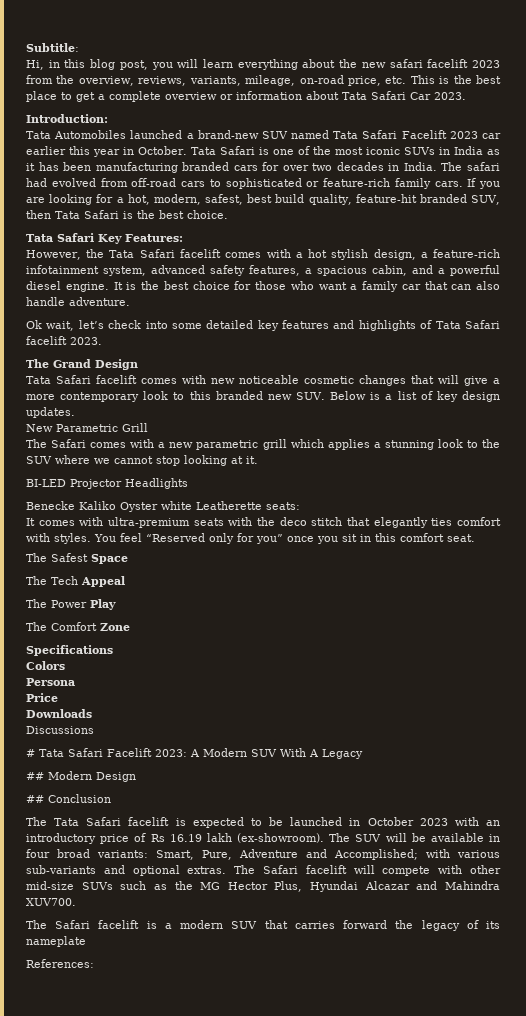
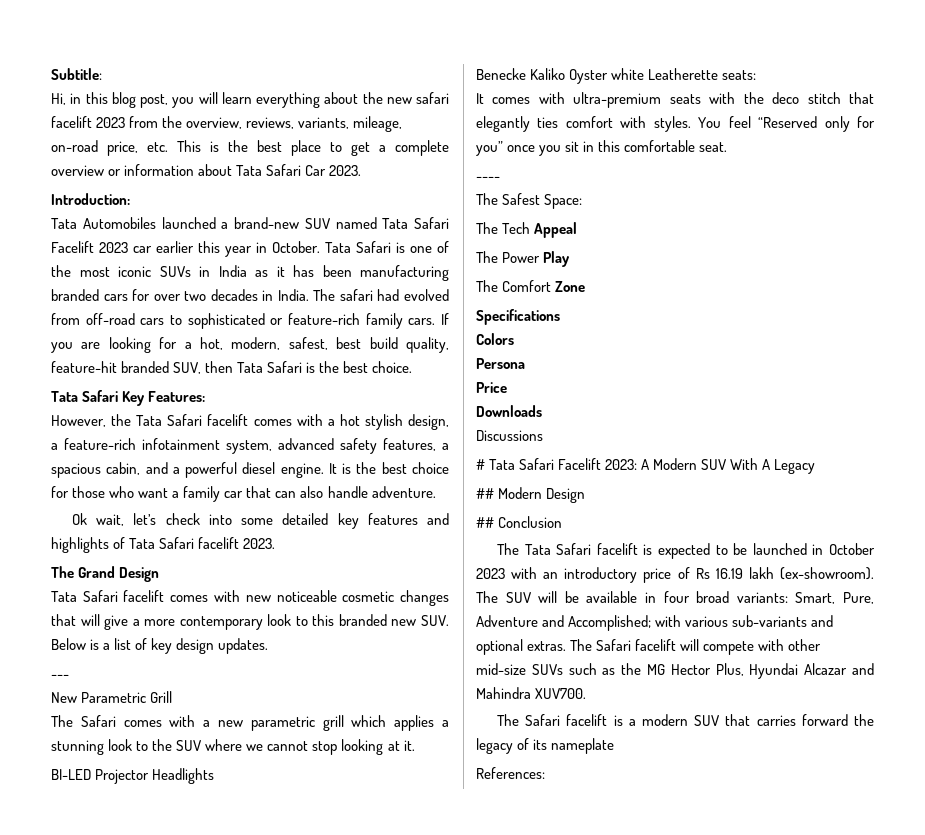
+ ---
- You feel “Reserved only for you” once you sit in this comfort seat.
+ You feel “Reserved only for you” once you sit in this comfortable seat.
+ ----
- The Safest Space
+ The Safest Space:

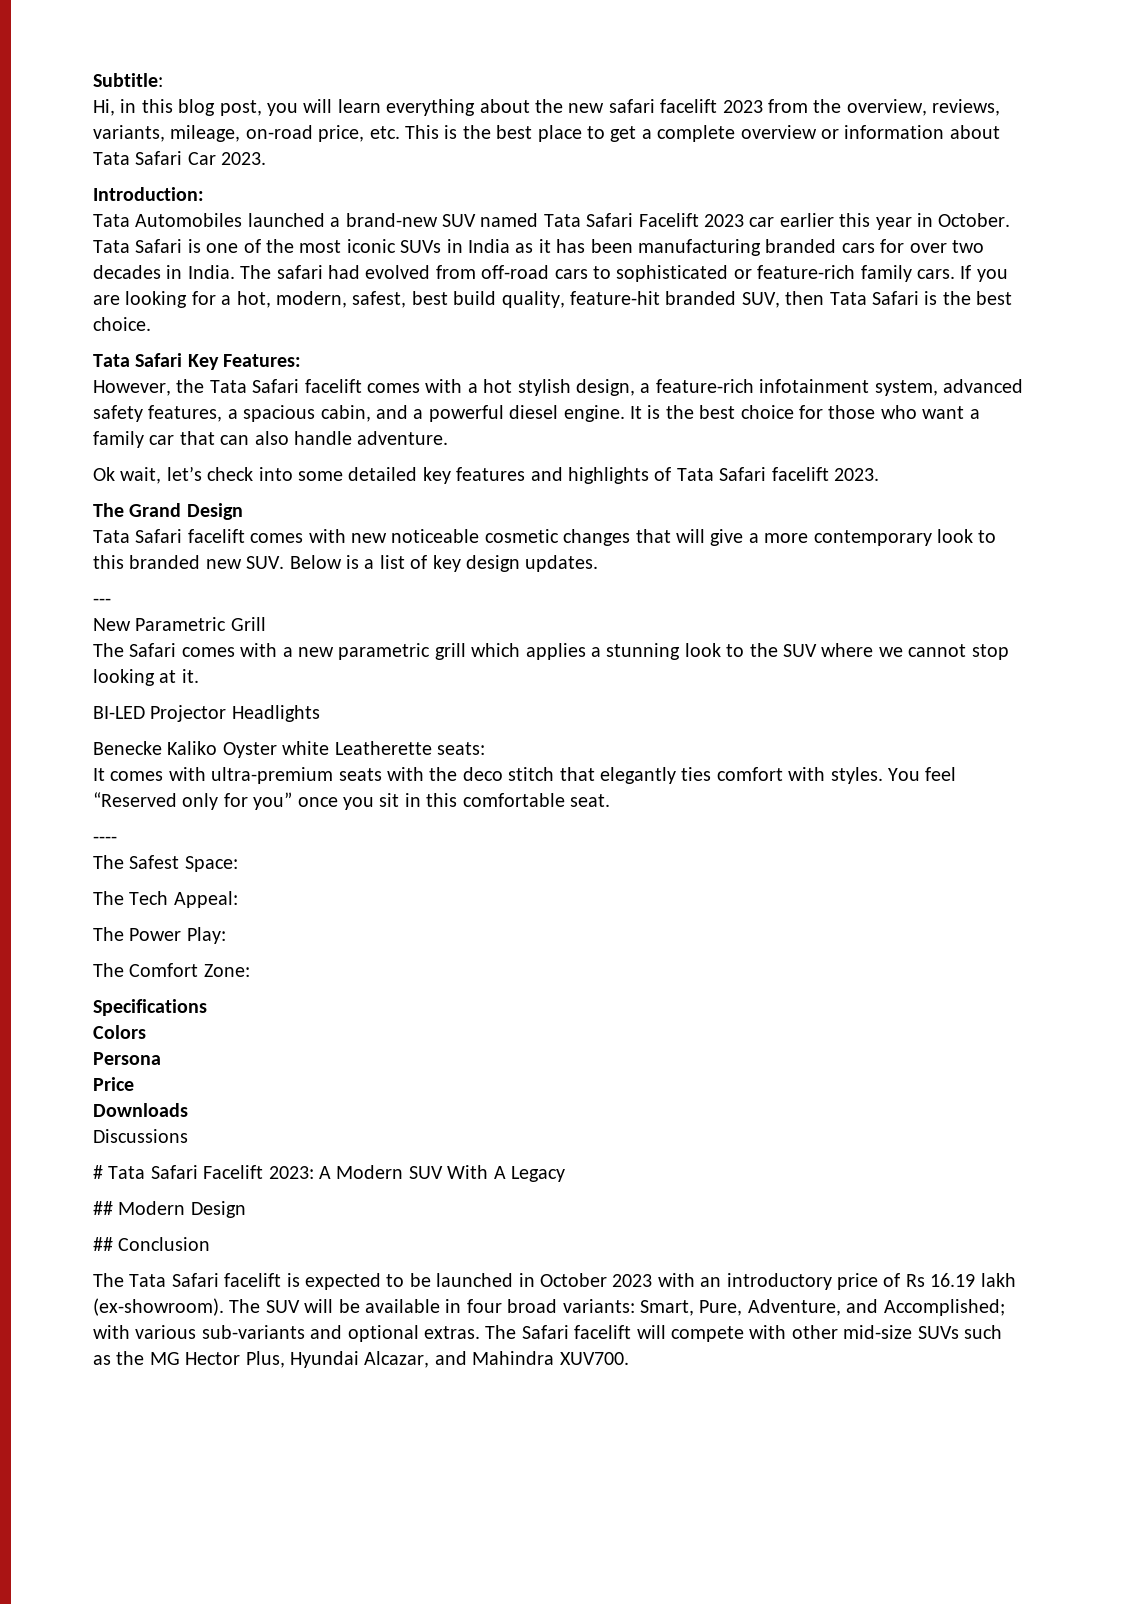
- The Tech Appeal
+ The Tech Appeal:
- The Power Play
+ The Power Play:
- The Comfort Zone
+ The Comfort Zone:
- The SUV will be available in four broad variants: Smart, Pure, Adventure and Accomplished; with various sub-variants and optional extras.
+ The SUV will be available in four broad variants: Smart, Pure, Adventure, and Accomplished; with various sub-variants and optional extras.
- The Safari facelift will compete with other mid-size SUVs such as the MG Hector Plus, Hyundai Alcazar and Mahindra XUV700.
+ The Safari facelift will compete with other mid-size SUVs such as the MG Hector Plus, Hyundai Alcazar, and Mahindra XUV700.
- The Safari facelift is a modern SUV that carries forward the legacy of its nameplate
- References:

